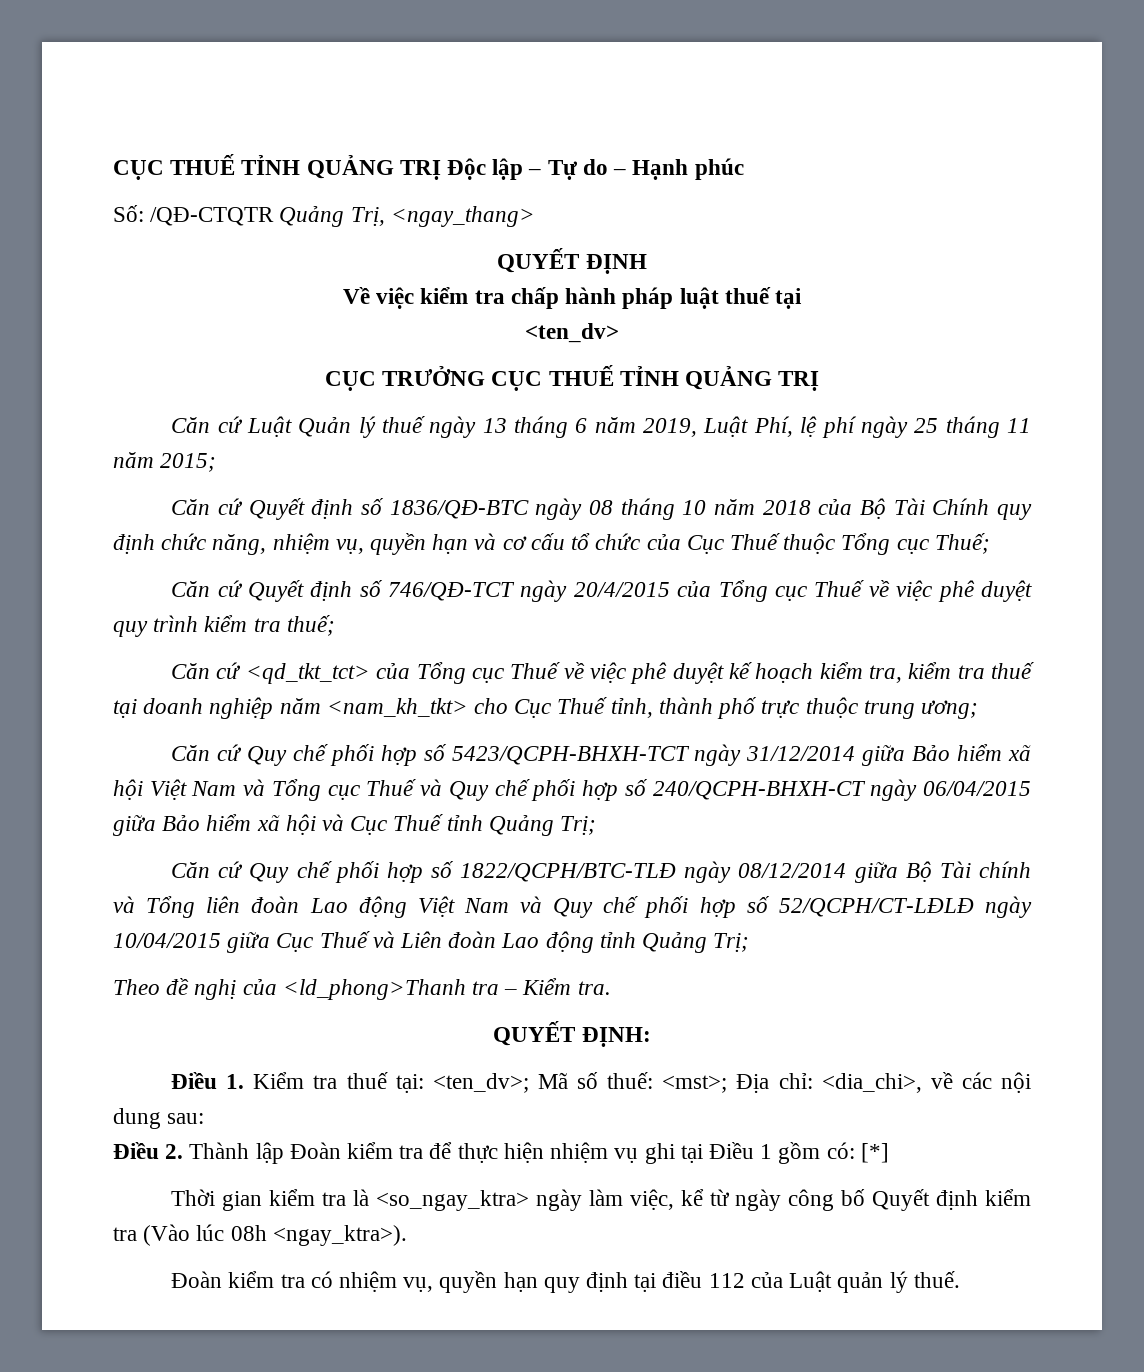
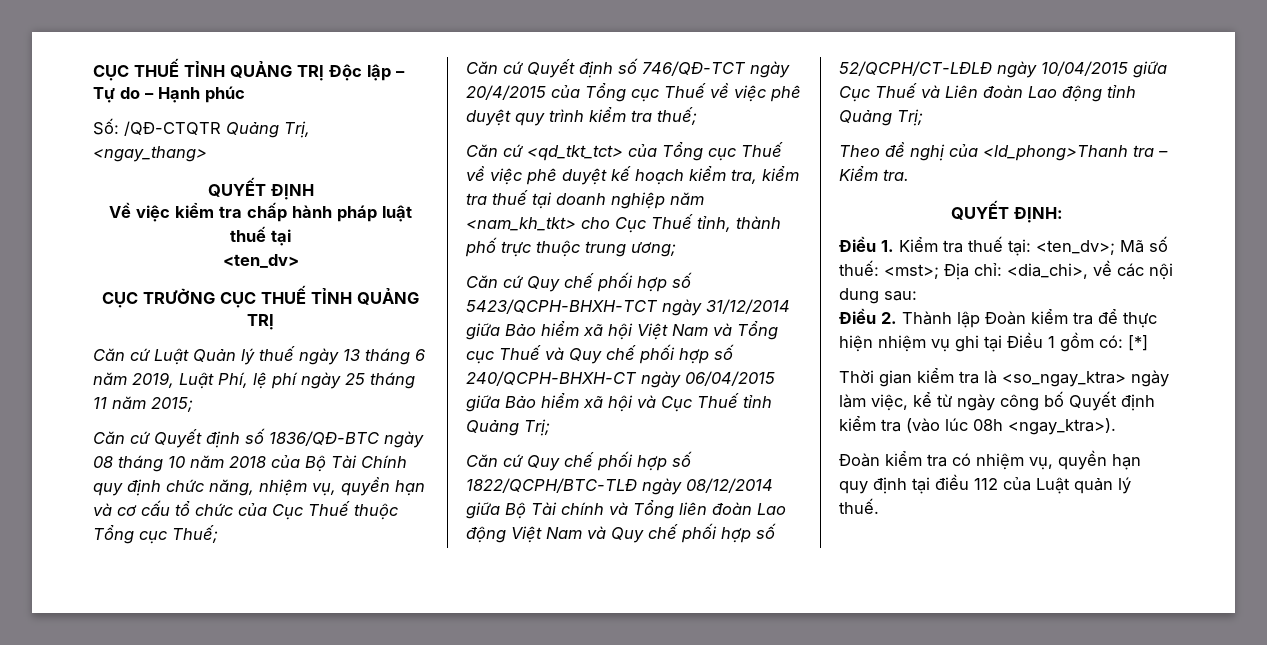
- Thời gian kiểm tra là <so_ngay_ktra> ngày làm việc, kể từ ngày công bố Quyết định kiểm tra (Vào lúc 08h <ngay_ktra>).
+ Thời gian kiểm tra là <so_ngay_ktra> ngày làm việc, kể từ ngày công bố Quyết định kiểm tra (vào lúc 08h <ngay_ktra>).

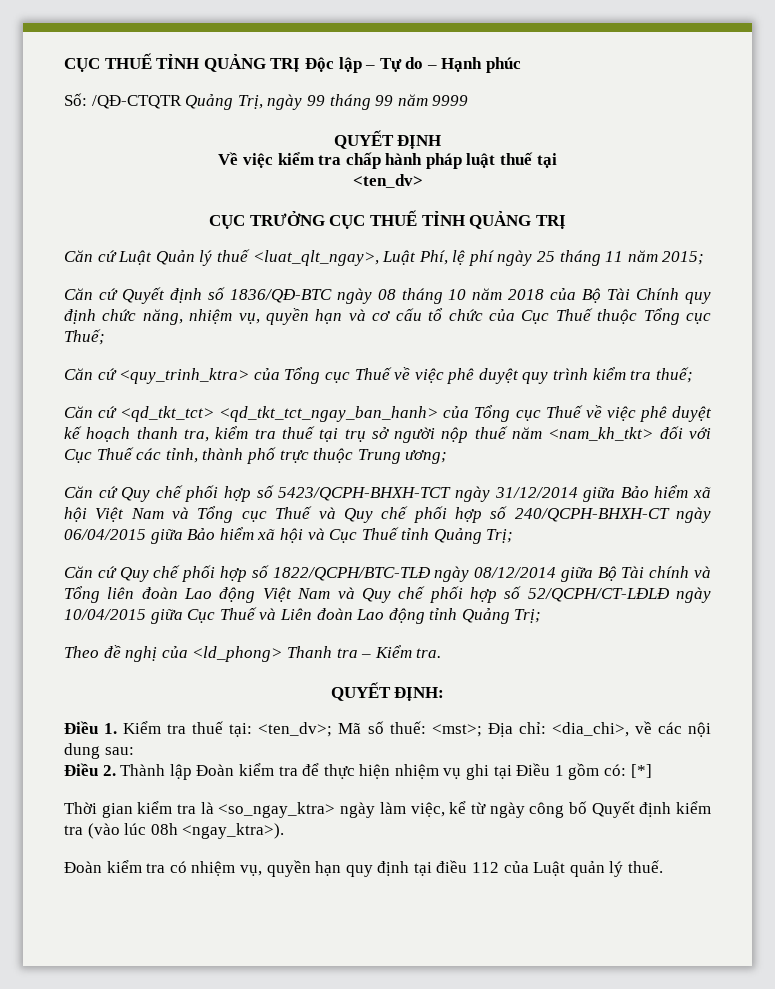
- Số: /QĐ-CTQTR Quảng Trị, <ngay_thang>
+ Số: /QĐ-CTQTR Quảng Trị, ngày 99 tháng 99 năm 9999
- Căn cứ Luật Quản lý thuế ngày 13 tháng 6 năm 2019, Luật Phí, lệ phí ngày 25 tháng 11 năm 2015;
+ Căn cứ Luật Quản lý thuế <luat_qlt_ngay>, Luật Phí, lệ phí ngày 25 tháng 11 năm 2015;
- Căn cứ Quyết định số 746/QĐ-TCT ngày 20/4/2015 của Tổng cục Thuế về việc phê duyệt quy trình kiểm tra thuế;
+ Căn cứ <quy_trinh_ktra> của Tổng cục Thuế về việc phê duyệt quy trình kiểm tra thuế;
- Căn cứ <qd_tkt_tct> của Tổng cục Thuế về việc phê duyệt kế hoạch kiểm tra, kiểm tra thuế tại doanh nghiệp năm <nam_kh_tkt> cho Cục Thuế tỉnh, thành phố trực thuộc trung ương;
+ Căn cứ <qd_tkt_tct> <qd_tkt_tct_ngay_ban_hanh> của Tổng cục Thuế về việc phê duyệt kế hoạch thanh tra, kiểm tra thuế tại trụ sở người nộp thuế năm <nam_kh_tkt> đối với Cục Thuế các tỉnh, thành phố trực thuộc Trung ương;
- Theo đề nghị của <ld_phong>Thanh tra – Kiểm tra.
+ Theo đề nghị của <ld_phong> Thanh tra – Kiểm tra.

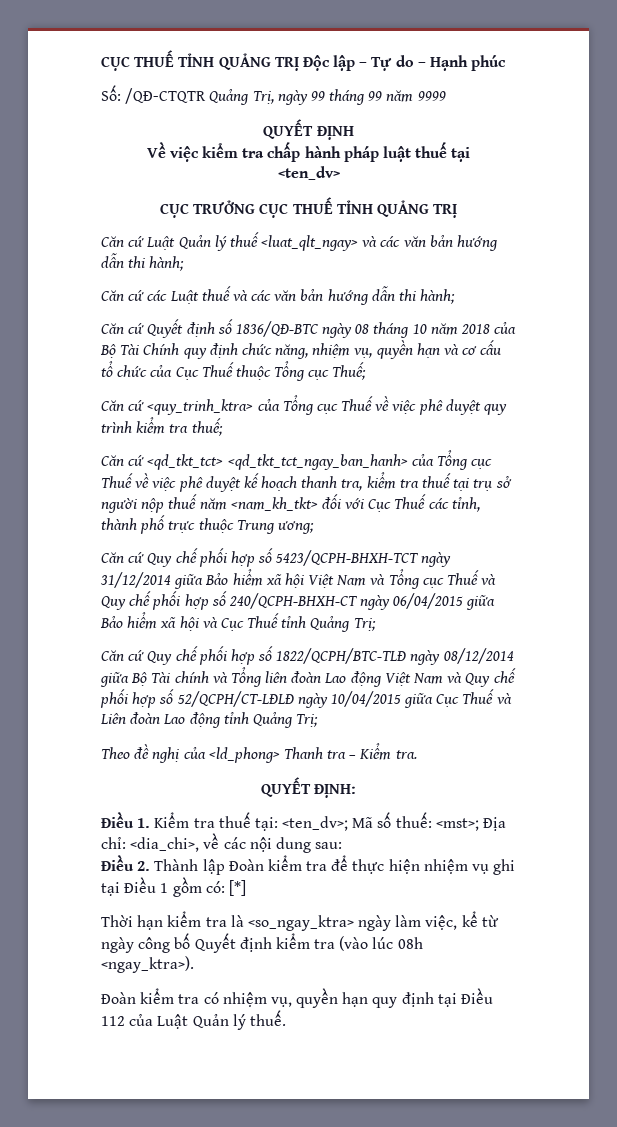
- Căn cứ Luật Quản lý thuế <luat_qlt_ngay>, Luật Phí, lệ phí ngày 25 tháng 11 năm 2015;
+ Căn cứ Luật Quản lý thuế <luat_qlt_ngay> và các văn bản hướng dẫn thi hành;
+ Căn cứ các Luật thuế và các văn bản hướng dẫn thi hành;
- Thời gian kiểm tra là <so_ngay_ktra> ngày làm việc, kể từ ngày công bố Quyết định kiểm tra (vào lúc 08h <ngay_ktra>).
+ Thời hạn kiểm tra là <so_ngay_ktra> ngày làm việc, kể từ ngày công bố Quyết định kiểm tra (vào lúc 08h <ngay_ktra>).
- Đoàn kiểm tra có nhiệm vụ, quyền hạn quy định tại điều 112 của Luật quản lý thuế.
+ Đoàn kiểm tra có nhiệm vụ, quyền hạn quy định tại Điều 112 của Luật Quản lý thuế.

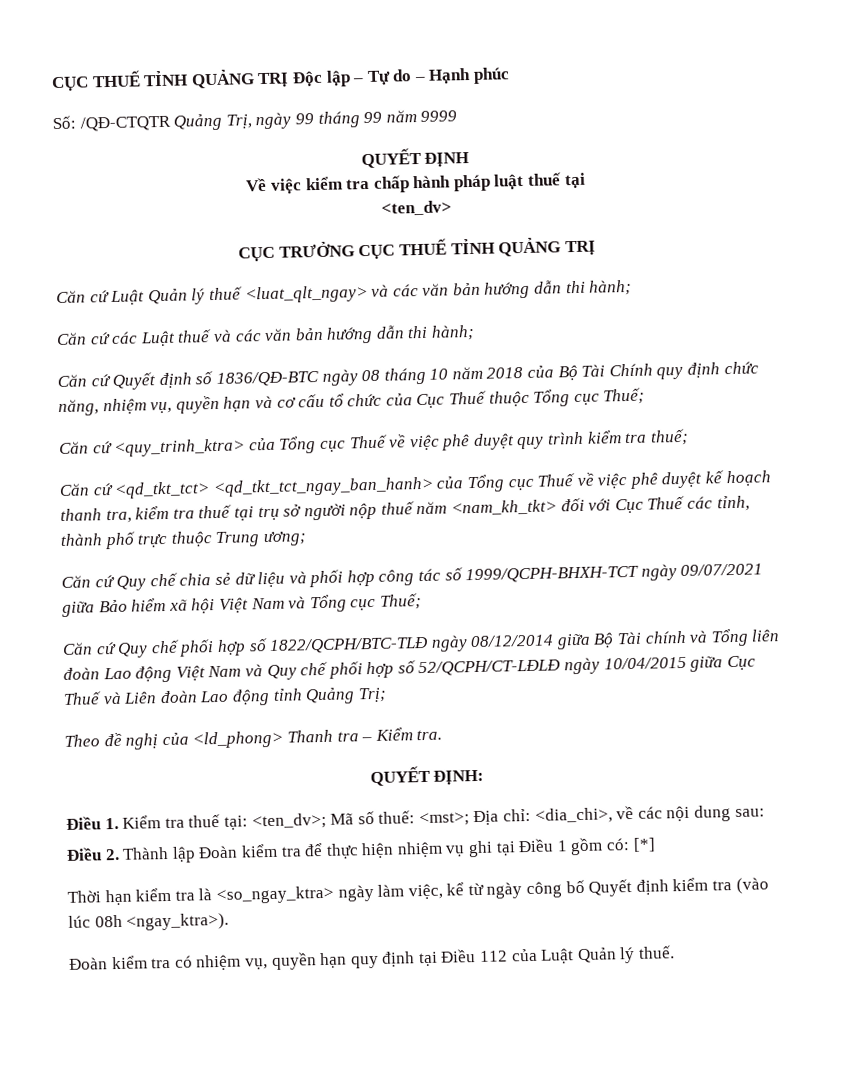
- Căn cứ Quy chế phối hợp số 5423/QCPH-BHXH-TCT ngày 31/12/2014 giữa Bảo hiểm xã hội Việt Nam và Tổng cục Thuế và Quy chế phối hợp số 240/QCPH-BHXH-CT ngày 06/04/2015 giữa Bảo hiểm xã hội và Cục Thuế tỉnh Quảng Trị;
+ Căn cứ Quy chế chia sẻ dữ liệu và phối hợp công tác số 1999/QCPH-BHXH-TCT ngày 09/07/2021 giữa Bảo hiểm xã hội Việt Nam và Tổng cục Thuế;

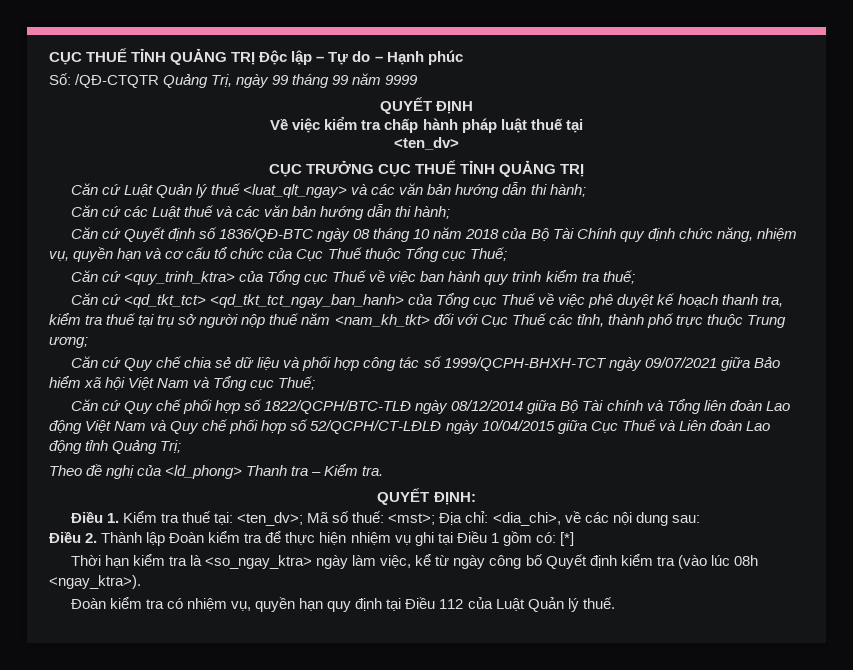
- Căn cứ <quy_trinh_ktra> của Tổng cục Thuế về việc phê duyệt quy trình kiểm tra thuế;
+ Căn cứ <quy_trinh_ktra> của Tổng cục Thuế về việc ban hành quy trình kiểm tra thuế;

